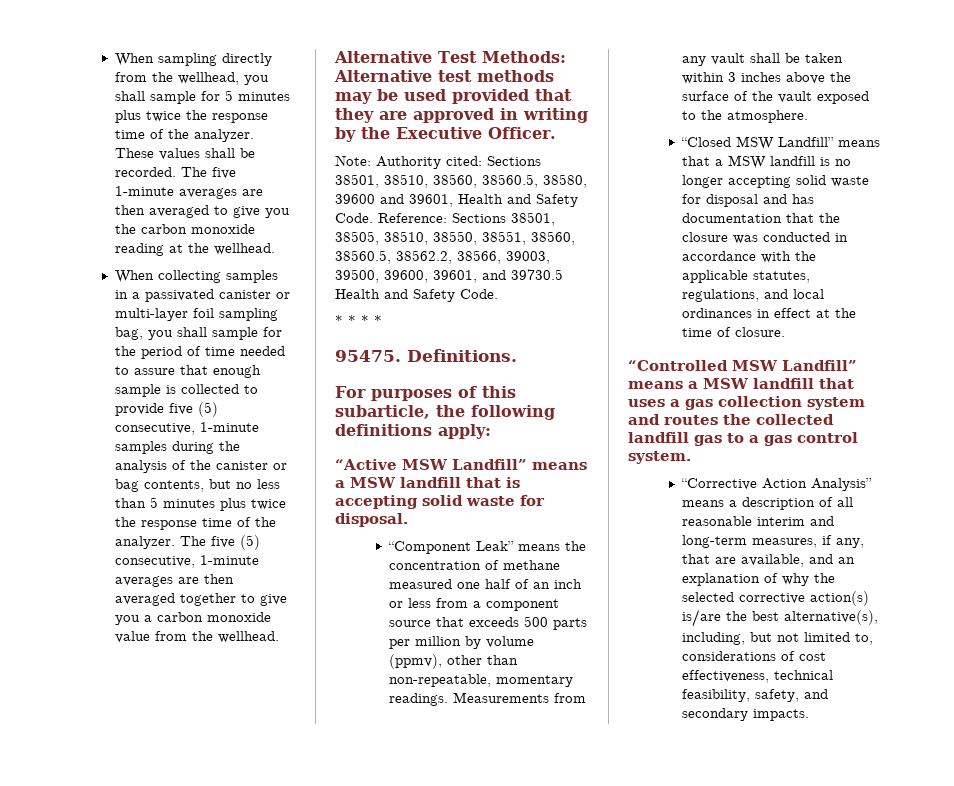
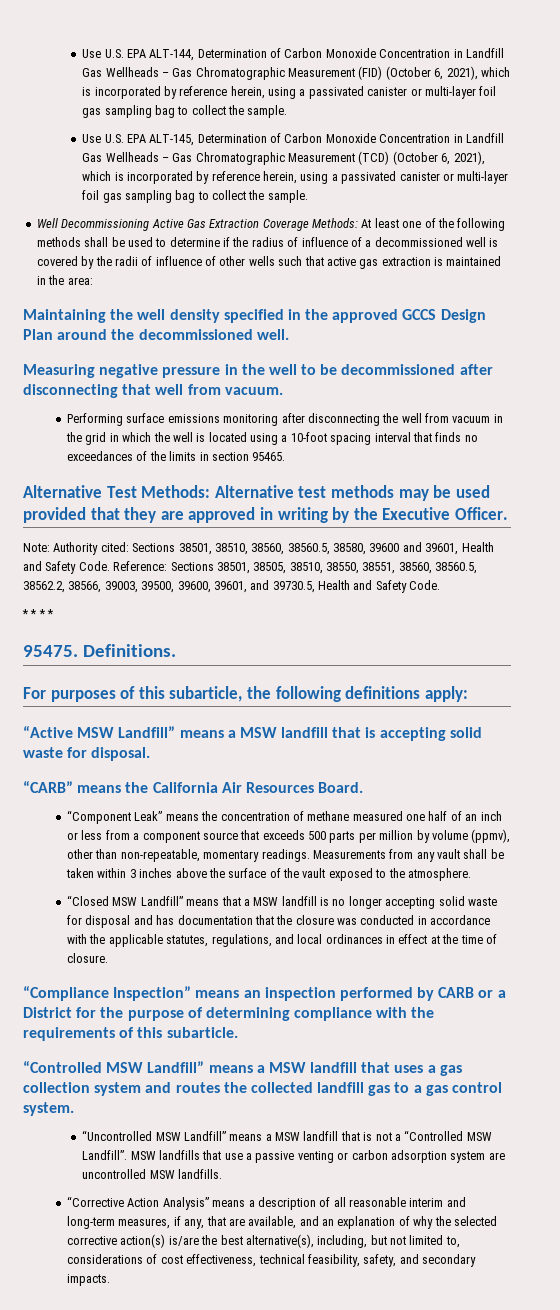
- When sampling directly from the wellhead, you shall sample for 5 minutes plus twice the response time of the analyzer. These values shall be recorded. The five 1-minute averages are then averaged to give you the carbon monoxide reading at the wellhead.
- When collecting samples in a passivated canister or multi-layer foil sampling bag, you shall sample for the period of time needed to assure that enough sample is collected to provide five (5) consecutive, 1-minute samples during the analysis of the canister or bag contents, but no less than 5 minutes plus twice the response time of the analyzer. The five (5) consecutive, 1-minute averages are then averaged together to give you a carbon monoxide value from the wellhead.
+ Use U.S. EPA ALT-144, Determination of Carbon Monoxide Concentration in Landfill Gas Wellheads – Gas Chromatographic Measurement (FID) (October 6, 2021), which is incorporated by reference herein, using a passivated canister or multi-layer foil gas sampling bag to collect the sample.
+ Use U.S. EPA ALT-145, Determination of Carbon Monoxide Concentration in Landfill Gas Wellheads – Gas Chromatographic Measurement (TCD) (October 6, 2021), which is incorporated by reference herein, using a passivated canister or multi-layer foil gas sampling bag to collect the sample.
+ Well Decommissioning Active Gas Extraction Coverage Methods: At least one of the following methods shall be used to determine if the radius of influence of a decommissioned well is covered by the radii of influence of other wells such that active gas extraction is maintained in the area:
+ Maintaining the well density specified in the approved GCCS Design Plan around the decommissioned well.
+ Measuring negative pressure in the well to be decommissioned after disconnecting that well from vacuum.
+ Performing surface emissions monitoring after disconnecting the well from vacuum in the grid in which the well is located using a 10-foot spacing interval that finds no exceedances of the limits in section 95465.
- Reference: Sections 38501, 38505, 38510, 38550, 38551, 38560, 38560.5, 38562.2, 38566, 39003, 39500, 39600, 39601, and 39730.5 Health and Safety Code.
+ Reference: Sections 38501, 38505, 38510, 38550, 38551, 38560, 38560.5, 38562.2, 38566, 39003, 39500, 39600, 39601, and 39730.5, Health and Safety Code.
+ “CARB” means the California Air Resources Board.
+ “Compliance Inspection” means an inspection performed by CARB or a District for the purpose of determining compliance with the requirements of this subarticle.
+ “Uncontrolled MSW Landfill” means a MSW landfill that is not a “Controlled MSW Landfill”. MSW landfills that use a passive venting or carbon adsorption system are uncontrolled MSW landfills.

